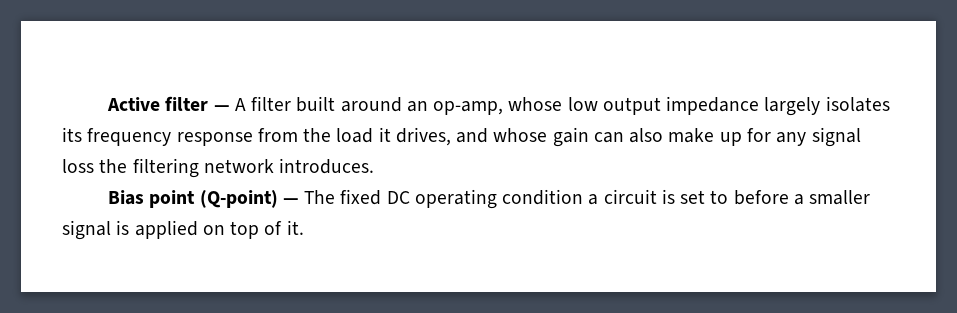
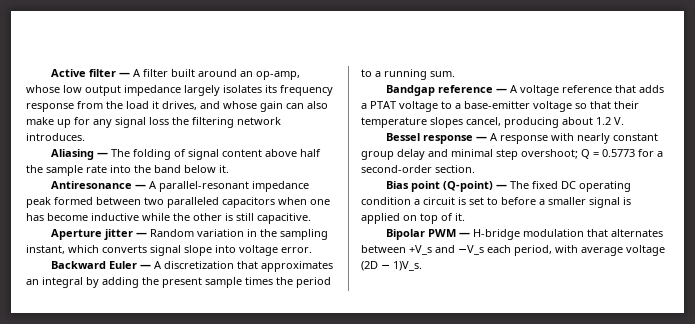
+ Aliasing — The folding of signal content above half the sample rate into the band below it.
+ Antiresonance — A parallel-resonant impedance peak formed between two paralleled capacitors when one has become inductive while the other is still capacitive.
+ Aperture jitter — Random variation in the sampling instant, which converts signal slope into voltage error.
+ Backward Euler — A discretization that approximates an integral by adding the present sample times the period to a running sum.
+ Bandgap reference — A voltage reference that adds a PTAT voltage to a base-emitter voltage so that their temperature slopes cancel, producing about 1.2 V.
+ Bessel response — A response with nearly constant group delay and minimal step overshoot; Q = 0.5773 for a second-order section.
+ Bipolar PWM — H-bridge modulation that alternates between +V_s and −V_s each period, with average voltage (2D − 1)V_s.

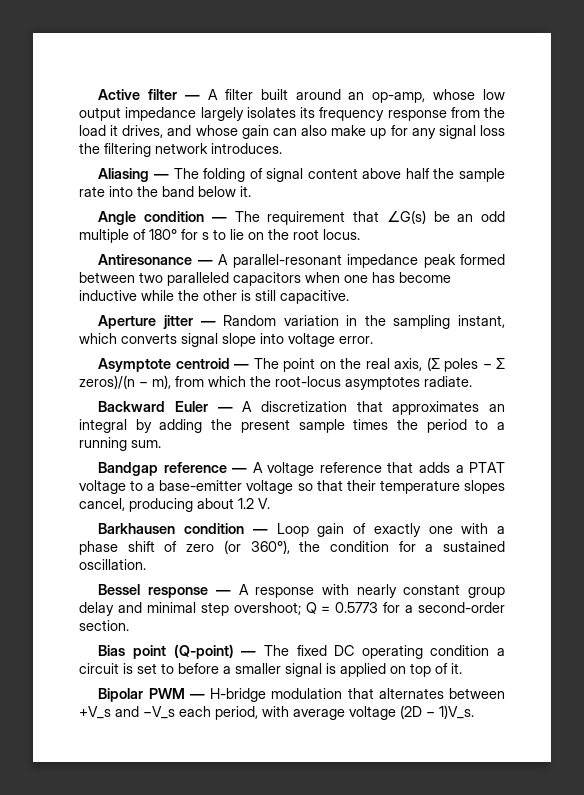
+ Angle condition — The requirement that ∠G(s) be an odd multiple of 180° for s to lie on the root locus.
+ Asymptote centroid — The point on the real axis, (Σ poles − Σ zeros)/(n − m), from which the root-locus asymptotes radiate.
+ Barkhausen condition — Loop gain of exactly one with a phase shift of zero (or 360°), the condition for a sustained oscillation.

